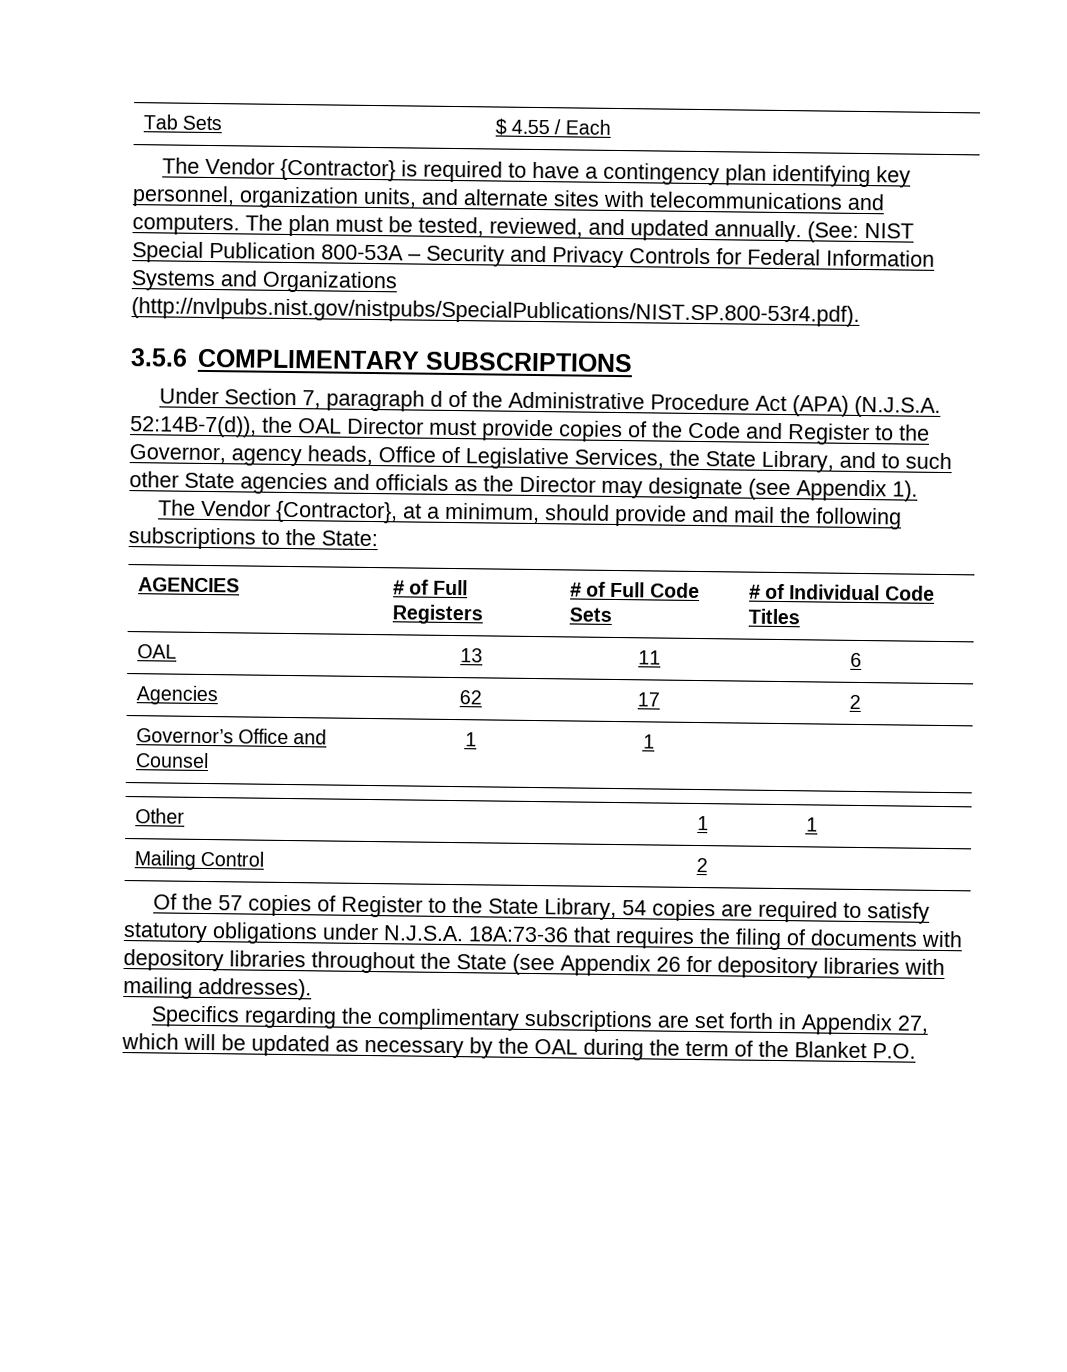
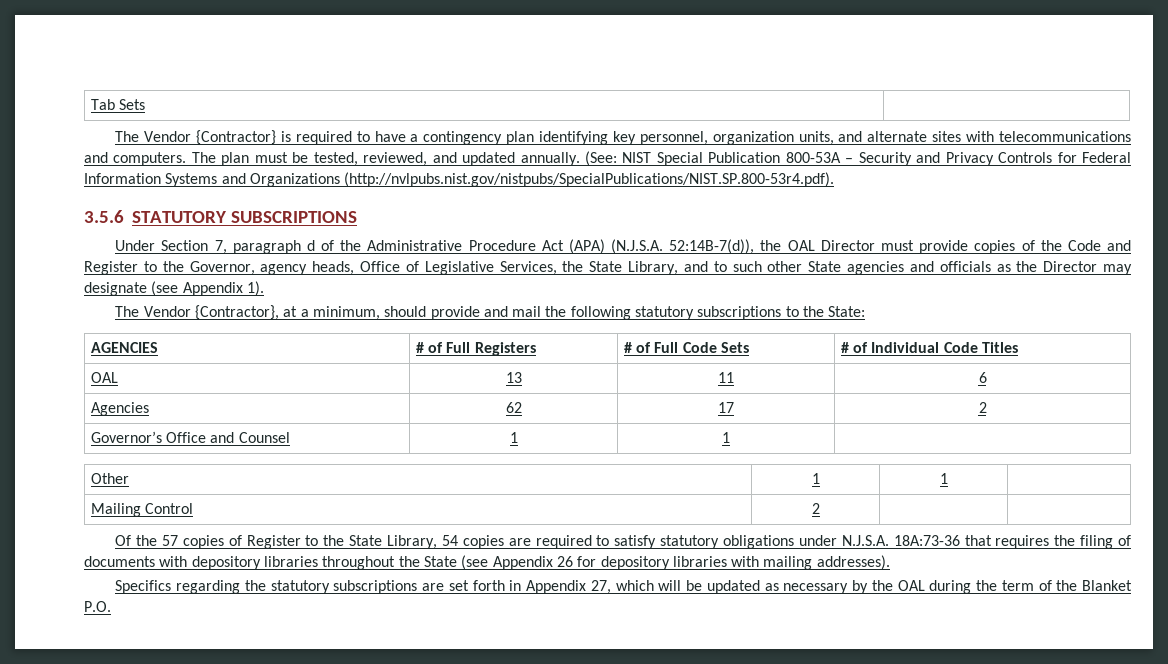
- Tab Sets | $ 4.55 / Each
+ Tab Sets |
- 3.5.6 COMPLIMENTARY SUBSCRIPTIONS
+ 3.5.6 STATUTORY SUBSCRIPTIONS
- The Vendor {Contractor}, at a minimum, should provide and mail the following subscriptions to the State:
+ The Vendor {Contractor}, at a minimum, should provide and mail the following statutory subscriptions to the State:
- Specifics regarding the complimentary subscriptions are set forth in Appendix 27, which will be updated as necessary by the OAL during the term of the Blanket P.O.
+ Specifics regarding the statutory subscriptions are set forth in Appendix 27, which will be updated as necessary by the OAL during the term of the Blanket P.O.

